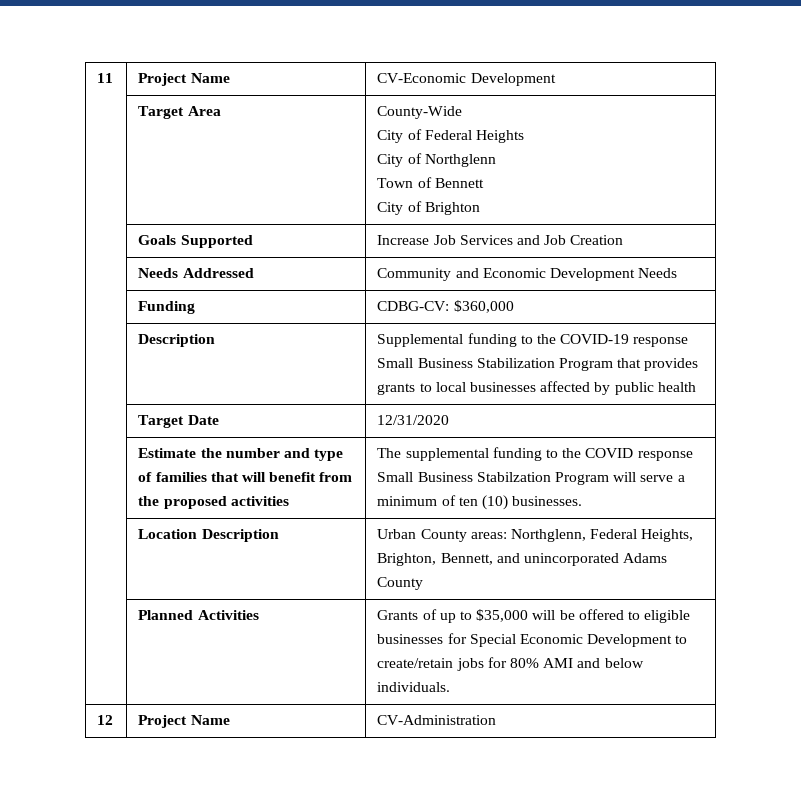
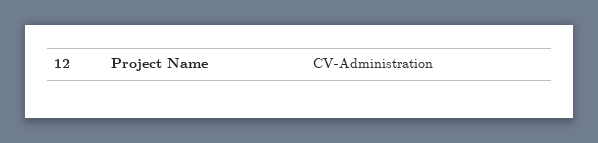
- 11 | Project Name | CV-Economic Development
- | Target Area | County-Wide
- City of Federal Heights
- City of Northglenn
- Town of Bennett
- City of Brighton
- | Goals Supported | Increase Job Services and Job Creation
- | Needs Addressed | Community and Economic Development Needs
- | Funding | CDBG-CV: $360,000
- | Description | Supplemental funding to the COVID-19 response Small Business Stabilization Program that provides grants to local businesses affected by public health
- | Target Date | 12/31/2020
- | Estimate the number and type of families that will benefit from the proposed activities | The supplemental funding to the COVID response Small Business Stabilzation Program will serve a minimum of ten (10) businesses.
- | Location Description | Urban County areas: Northglenn, Federal Heights, Brighton, Bennett, and unincorporated Adams County
- | Planned Activities | Grants of up to $35,000 will be offered to eligible businesses for Special Economic Development to create/retain jobs for 80% AMI and below individuals.

